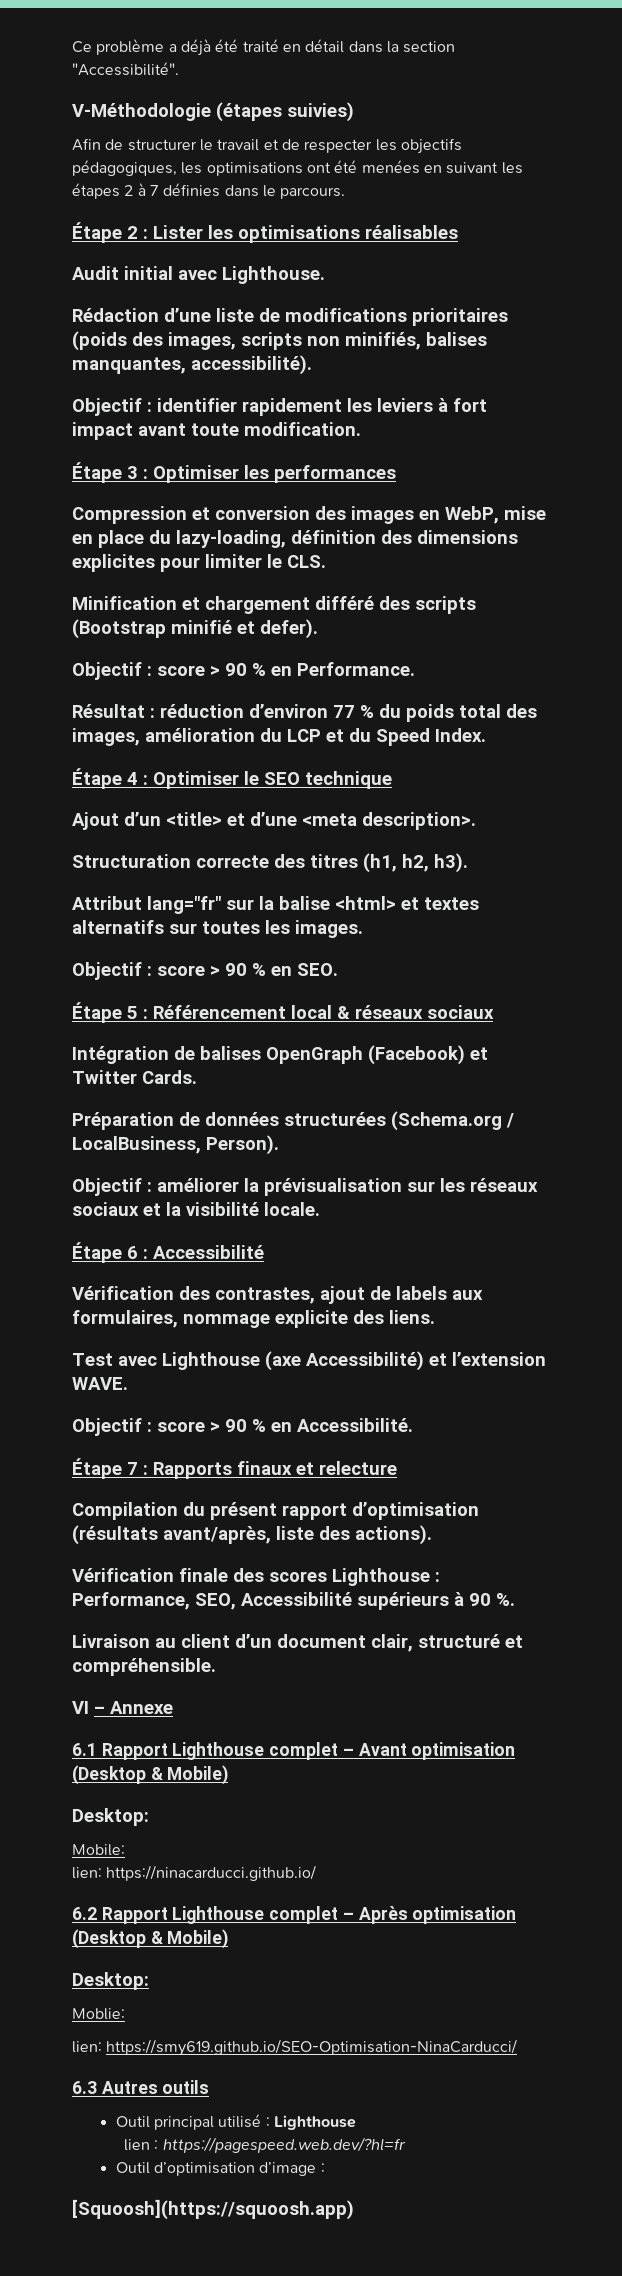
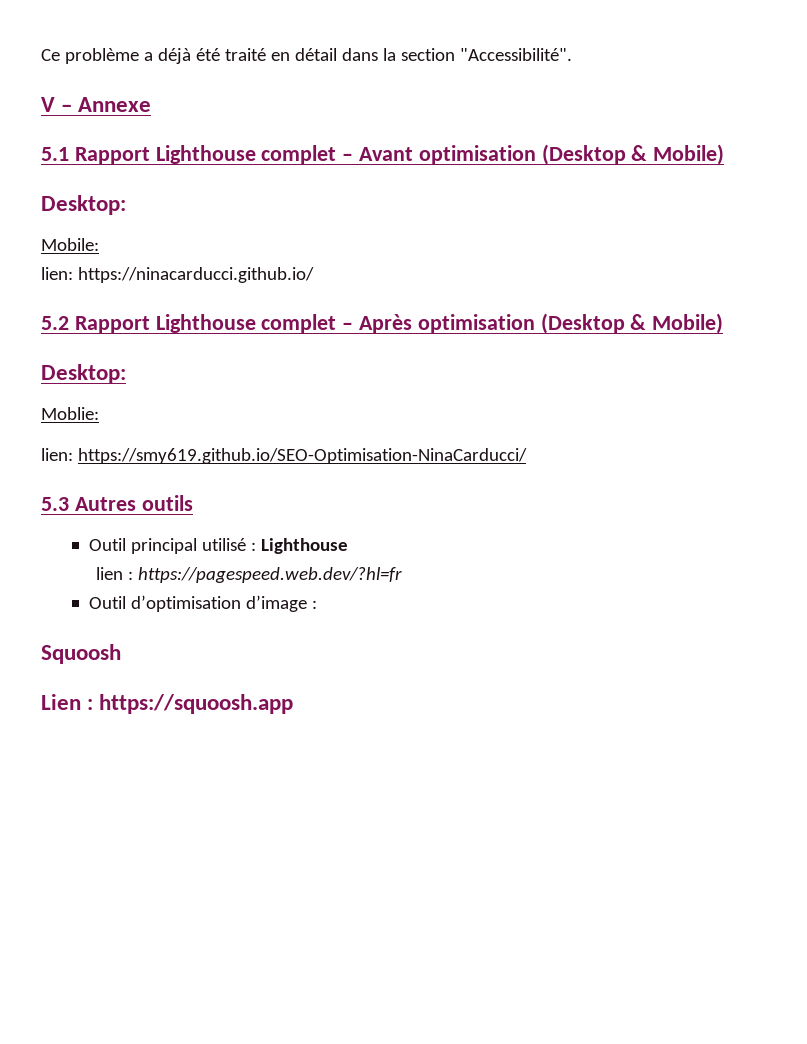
- V-Méthodologie (étapes suivies)
- Afin de structurer le travail et de respecter les objectifs pédagogiques, les optimisations ont été menées en suivant les étapes 2 à 7 définies dans le parcours.
- Étape 2 : Lister les optimisations réalisables
- Audit initial avec Lighthouse.
- Rédaction d’une liste de modifications prioritaires (poids des images, scripts non minifiés, balises manquantes, accessibilité).
- Objectif : identifier rapidement les leviers à fort impact avant toute modification.
- Étape 3 : Optimiser les performances
- Compression et conversion des images en WebP, mise en place du lazy-loading, définition des dimensions explicites pour limiter le CLS.
- Minification et chargement différé des scripts (Bootstrap minifié et defer).
- Objectif : score > 90 % en Performance.
- Résultat : réduction d’environ 77 % du poids total des images, amélioration du LCP et du Speed Index.
- Étape 4 : Optimiser le SEO technique
- Ajout d’un <title> et d’une <meta description>.
- Structuration correcte des titres (h1, h2, h3).
- Attribut lang="fr" sur la balise <html> et textes alternatifs sur toutes les images.
- Objectif : score > 90 % en SEO.
- Étape 5 : Référencement local & réseaux sociaux
- Intégration de balises OpenGraph (Facebook) et Twitter Cards.
- Préparation de données structurées (Schema.org / LocalBusiness, Person).
- Objectif : améliorer la prévisualisation sur les réseaux sociaux et la visibilité locale.
- Étape 6 : Accessibilité
- Vérification des contrastes, ajout de labels aux formulaires, nommage explicite des liens.
- Test avec Lighthouse (axe Accessibilité) et l’extension WAVE.
- Objectif : score > 90 % en Accessibilité.
- Étape 7 : Rapports finaux et relecture
- Compilation du présent rapport d’optimisation (résultats avant/après, liste des actions).
- Vérification finale des scores Lighthouse : Performance, SEO, Accessibilité supérieurs à 90 %.
- Livraison au client d’un document clair, structuré et compréhensible.
- VI – Annexe
+ V – Annexe
- 6.1 Rapport Lighthouse complet – Avant optimisation (Desktop & Mobile)
+ 5.1 Rapport Lighthouse complet – Avant optimisation (Desktop & Mobile)
- 6.2 Rapport Lighthouse complet – Après optimisation (Desktop & Mobile)
+ 5.2 Rapport Lighthouse complet – Après optimisation (Desktop & Mobile)
- 6.3 Autres outils
+ 5.3 Autres outils
- [Squoosh](https://squoosh.app)
+ Squoosh
+ Lien : https://squoosh.app

